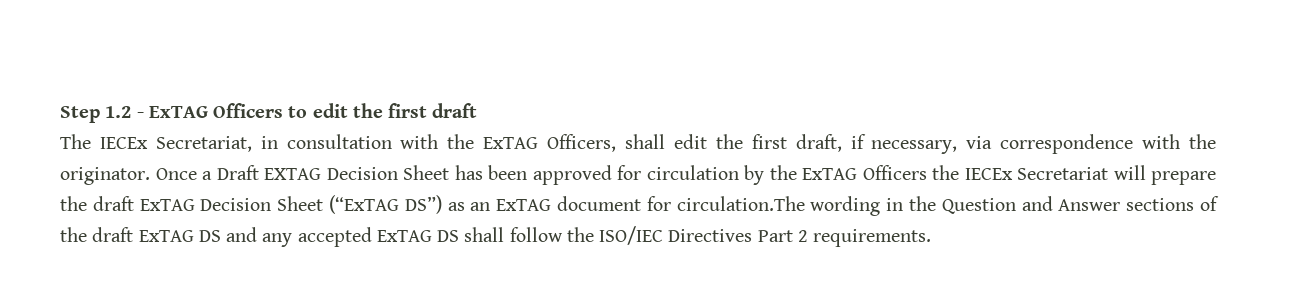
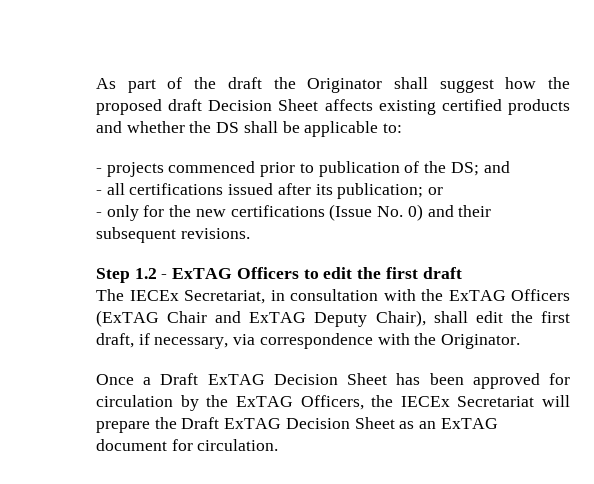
+ As part of the draft the Originator shall suggest how the proposed draft Decision Sheet affects existing certified products and whether the DS shall be applicable to:
+ - projects commenced prior to publication of the DS; and
+ - all certifications issued after its publication; or
+ - only for the new certifications (Issue No. 0) and their subsequent revisions.
- The IECEx Secretariat, in consultation with the ExTAG Officers, shall edit the first draft, if necessary, via correspondence with the originator. Once a Draft EXTAG Decision Sheet has been approved for circulation by the ExTAG Officers the IECEx Secretariat will prepare the draft ExTAG Decision Sheet (“ExTAG DS”) as an ExTAG document for circulation.The wording in the Question and Answer sections of the draft ExTAG DS and any accepted ExTAG DS shall follow the ISO/IEC Directives Part 2 requirements.
+ The IECEx Secretariat, in consultation with the ExTAG Officers (ExTAG Chair and ExTAG Deputy Chair), shall edit the first draft, if necessary, via correspondence with the Originator.
+ Once a Draft ExTAG Decision Sheet has been approved for circulation by the ExTAG Officers, the IECEx Secretariat will prepare the Draft ExTAG Decision Sheet as an ExTAG document for circulation.

